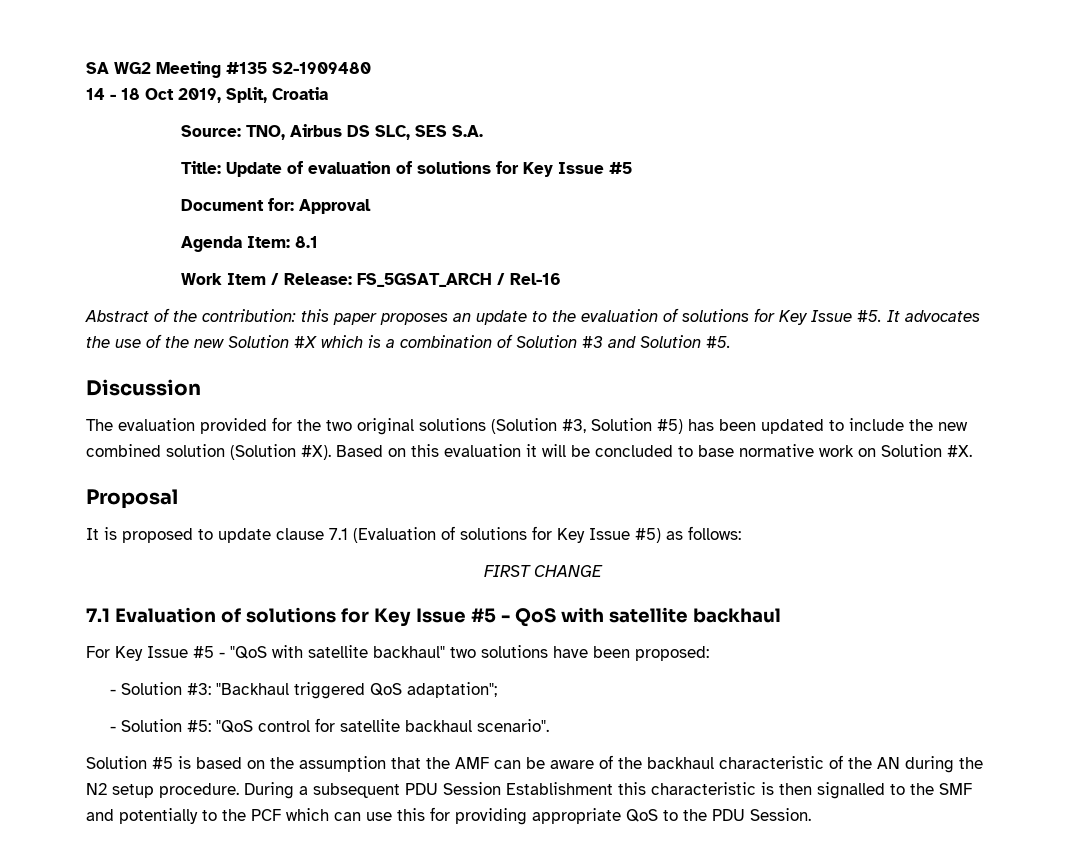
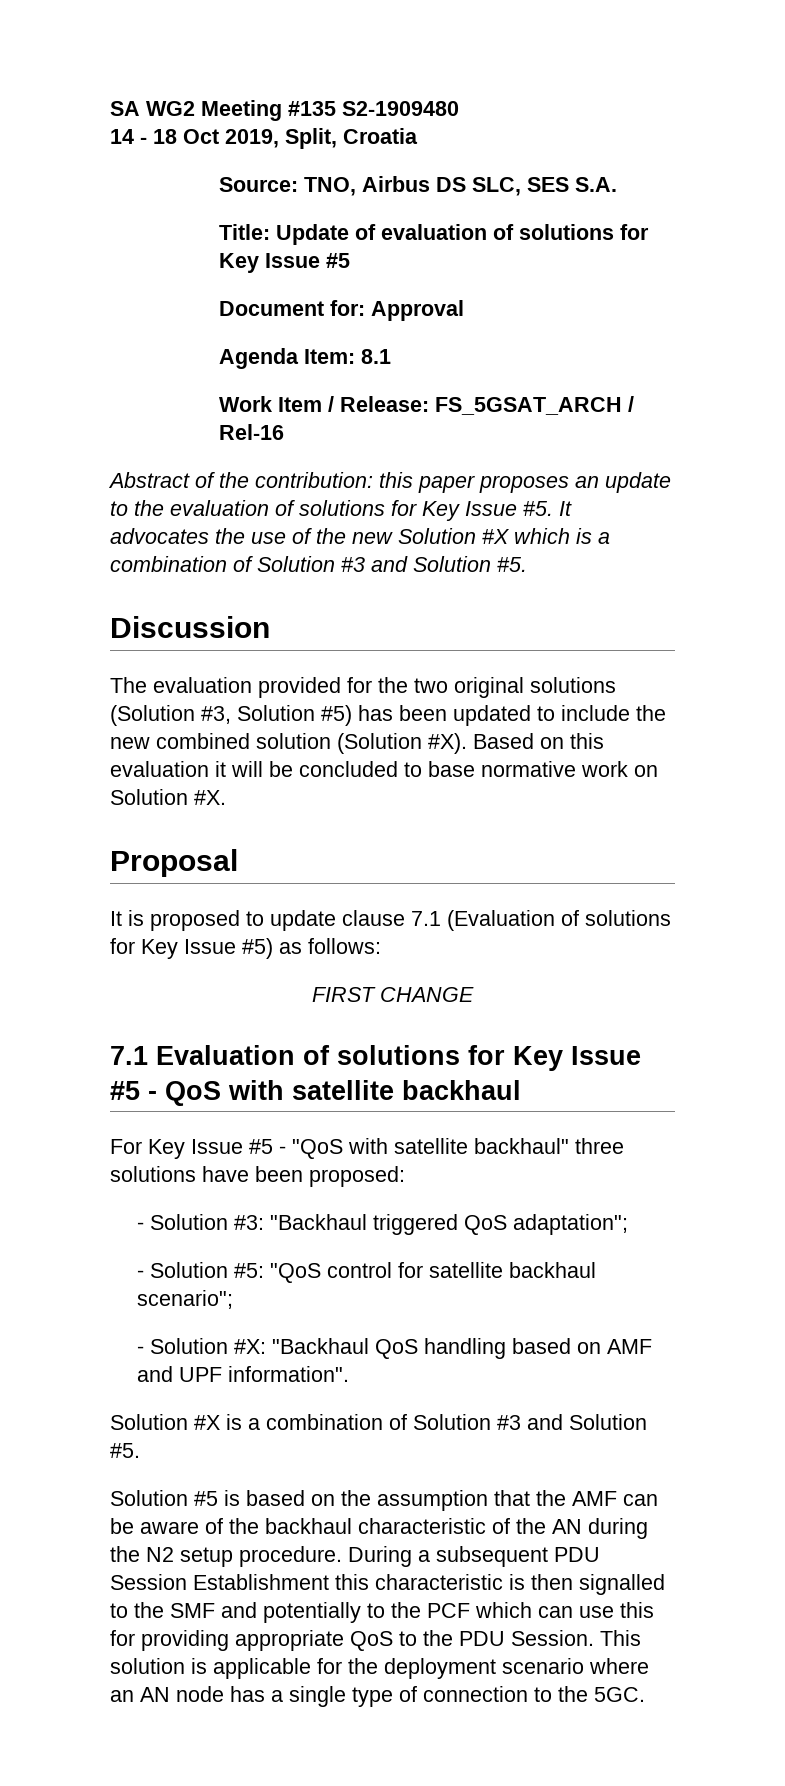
- For Key Issue #5 - "QoS with satellite backhaul" two solutions have been proposed:
+ For Key Issue #5 - "QoS with satellite backhaul" three solutions have been proposed:
- - Solution #5: "QoS control for satellite backhaul scenario".
+ - Solution #5: "QoS control for satellite backhaul scenario";
+ - Solution #X: "Backhaul QoS handling based on AMF and UPF information".
+ Solution #X is a combination of Solution #3 and Solution #5.
+ This solution is applicable for the deployment scenario where an AN node has a single type of connection to the 5GC.

